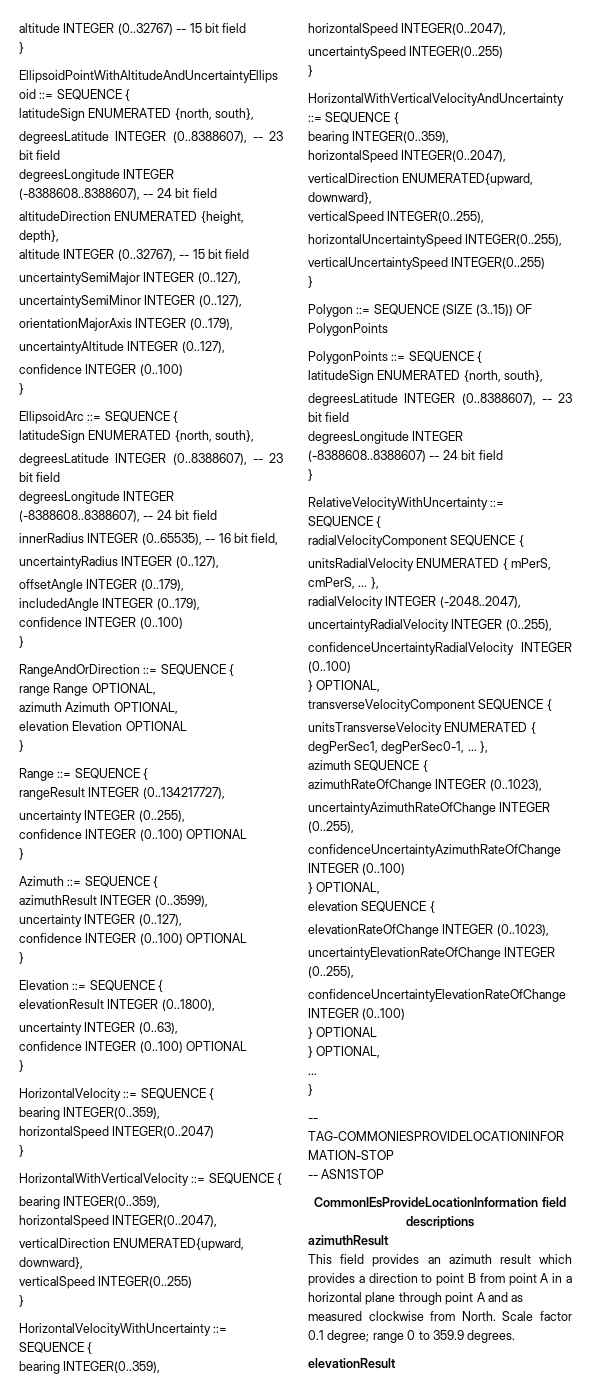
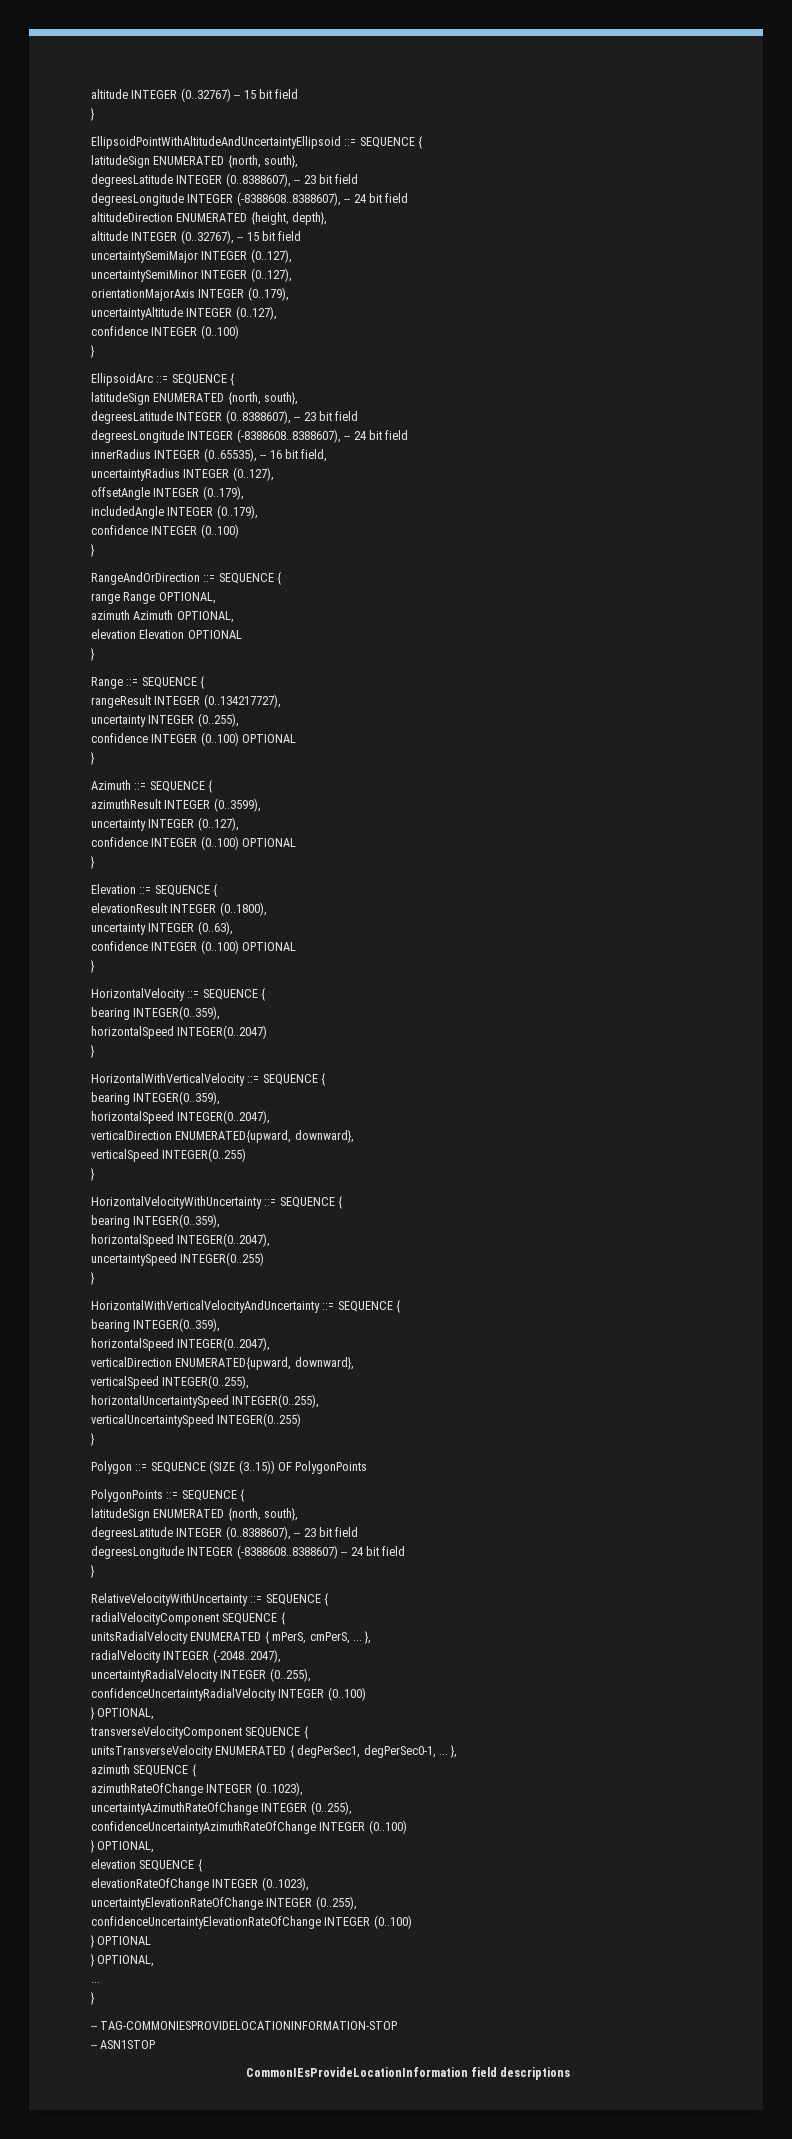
  CommonIEsProvideLocationInformation field descriptions
- azimuthResult
- This field provides an azimuth result which provides a direction to point B from point A in a horizontal plane through point A and as measured clockwise from North. Scale factor 0.1 degree; range 0 to 359.9 degrees.
- elevationResult

